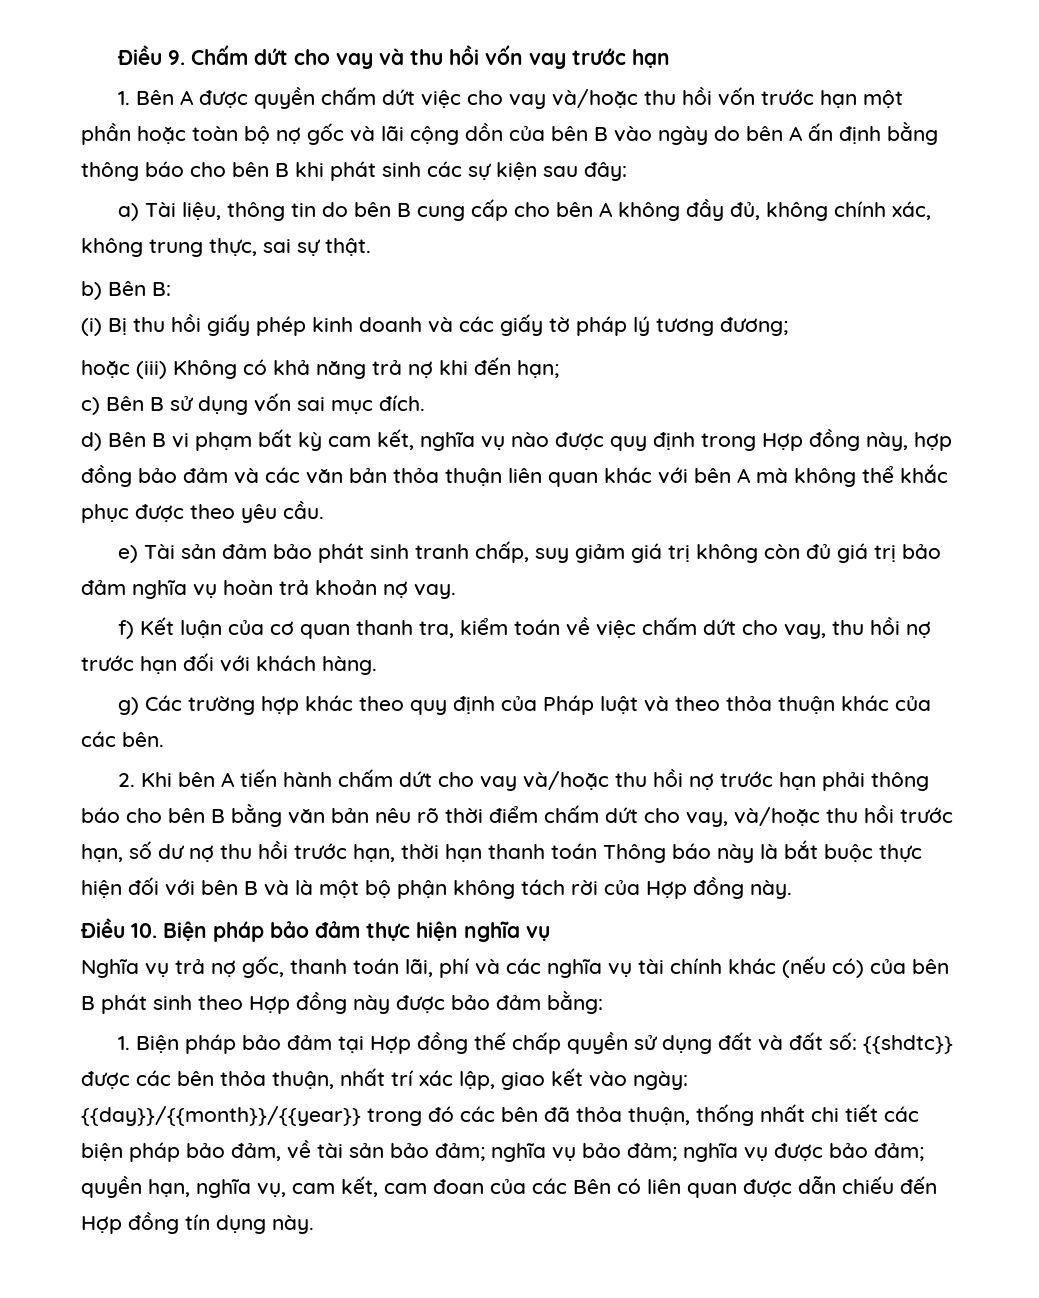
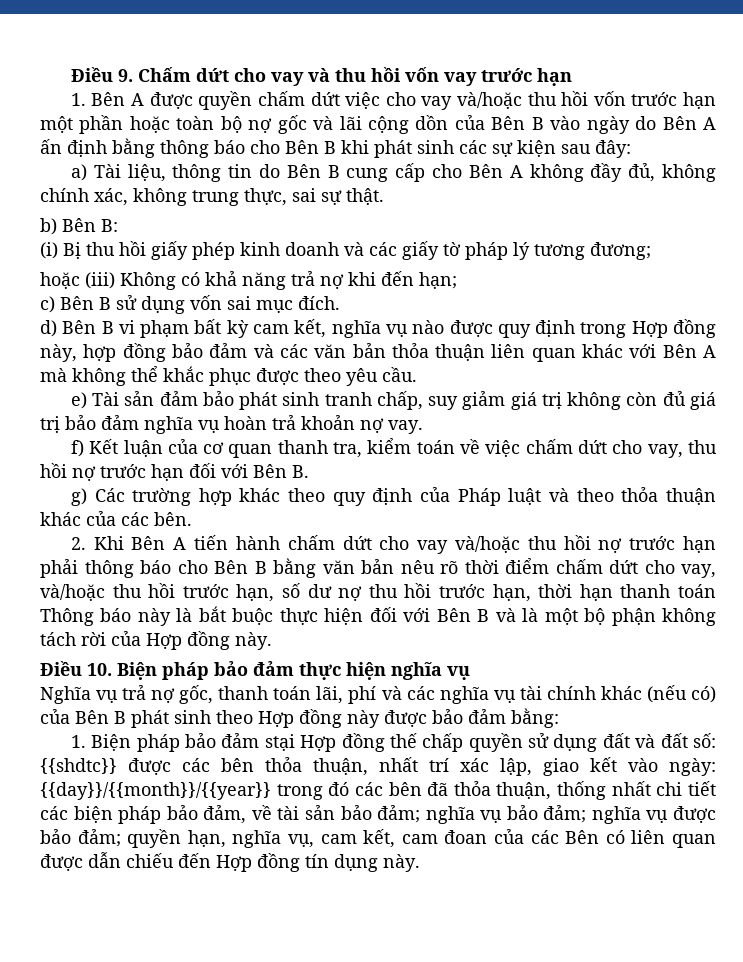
- 1. Bên A được quyền chấm dứt việc cho vay và/hoặc thu hồi vốn trước hạn một phần hoặc toàn bộ nợ gốc và lãi cộng dồn của bên B vào ngày do bên A ấn định bằng thông báo cho bên B khi phát sinh các sự kiện sau đây:
+ 1. Bên A được quyền chấm dứt việc cho vay và/hoặc thu hồi vốn trước hạn một phần hoặc toàn bộ nợ gốc và lãi cộng dồn của Bên B vào ngày do Bên A ấn định bằng thông báo cho Bên B khi phát sinh các sự kiện sau đây:
- a) Tài liệu, thông tin do bên B cung cấp cho bên A không đầy đủ, không chính xác, không trung thực, sai sự thật.
+ a) Tài liệu, thông tin do Bên B cung cấp cho Bên A không đầy đủ, không chính xác, không trung thực, sai sự thật.
- d) Bên B vi phạm bất kỳ cam kết, nghĩa vụ nào được quy định trong Hợp đồng này, hợp đồng bảo đảm và các văn bản thỏa thuận liên quan khác với bên A mà không thể khắc phục được theo yêu cầu.
+ d) Bên B vi phạm bất kỳ cam kết, nghĩa vụ nào được quy định trong Hợp đồng này, hợp đồng bảo đảm và các văn bản thỏa thuận liên quan khác với Bên A mà không thể khắc phục được theo yêu cầu.
- f) Kết luận của cơ quan thanh tra, kiểm toán về việc chấm dứt cho vay, thu hồi nợ trước hạn đối với khách hàng.
+ f) Kết luận của cơ quan thanh tra, kiểm toán về việc chấm dứt cho vay, thu hồi nợ trước hạn đối với Bên B.
- 2. Khi bên A tiến hành chấm dứt cho vay và/hoặc thu hồi nợ trước hạn phải thông báo cho bên B bằng văn bản nêu rõ thời điểm chấm dứt cho vay, và/hoặc thu hồi trước hạn, số dư nợ thu hồi trước hạn, thời hạn thanh toán Thông báo này là bắt buộc thực hiện đối với bên B và là một bộ phận không tách rời của Hợp đồng này.
+ 2. Khi Bên A tiến hành chấm dứt cho vay và/hoặc thu hồi nợ trước hạn phải thông báo cho Bên B bằng văn bản nêu rõ thời điểm chấm dứt cho vay, và/hoặc thu hồi trước hạn, số dư nợ thu hồi trước hạn, thời hạn thanh toán Thông báo này là bắt buộc thực hiện đối với Bên B và là một bộ phận không tách rời của Hợp đồng này.
- Nghĩa vụ trả nợ gốc, thanh toán lãi, phí và các nghĩa vụ tài chính khác (nếu có) của bên B phát sinh theo Hợp đồng này được bảo đảm bằng:
+ Nghĩa vụ trả nợ gốc, thanh toán lãi, phí và các nghĩa vụ tài chính khác (nếu có) của Bên B phát sinh theo Hợp đồng này được bảo đảm bằng:
- 1. Biện pháp bảo đảm tại Hợp đồng thế chấp quyền sử dụng đất và đất số:
+ 1. Biện pháp bảo đảm stại Hợp đồng thế chấp quyền sử dụng đất và đất số:

